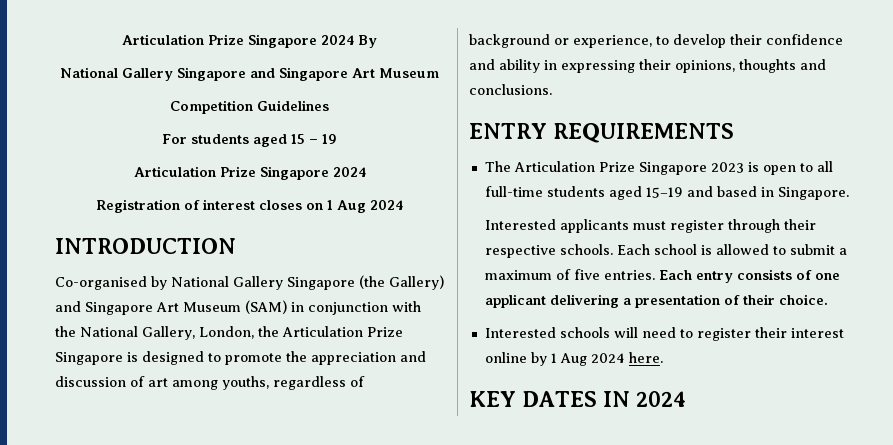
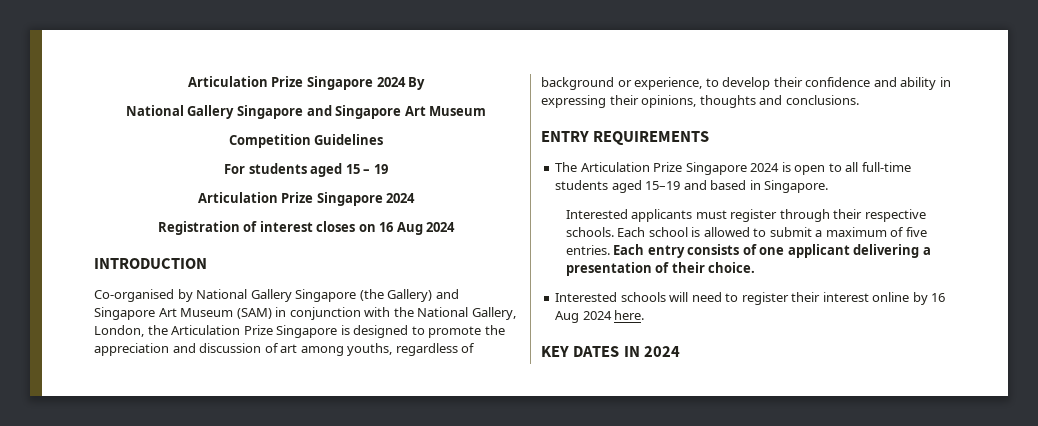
- Registration of interest closes on 1 Aug 2024
+ Registration of interest closes on 16 Aug 2024
- The Articulation Prize Singapore 2023 is open to all full-time students aged 15–19 and based in Singapore.
+ The Articulation Prize Singapore 2024 is open to all full-time students aged 15–19 and based in Singapore.
- Interested schools will need to register their interest online by 1 Aug 2024 here.
+ Interested schools will need to register their interest online by 16 Aug 2024 here.

